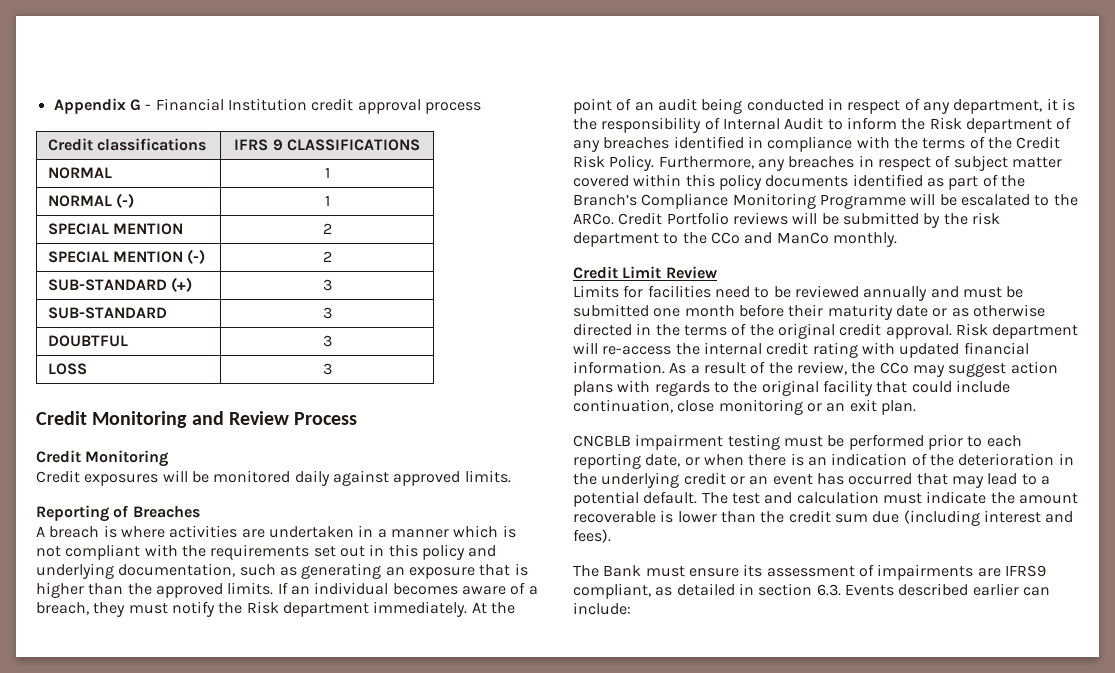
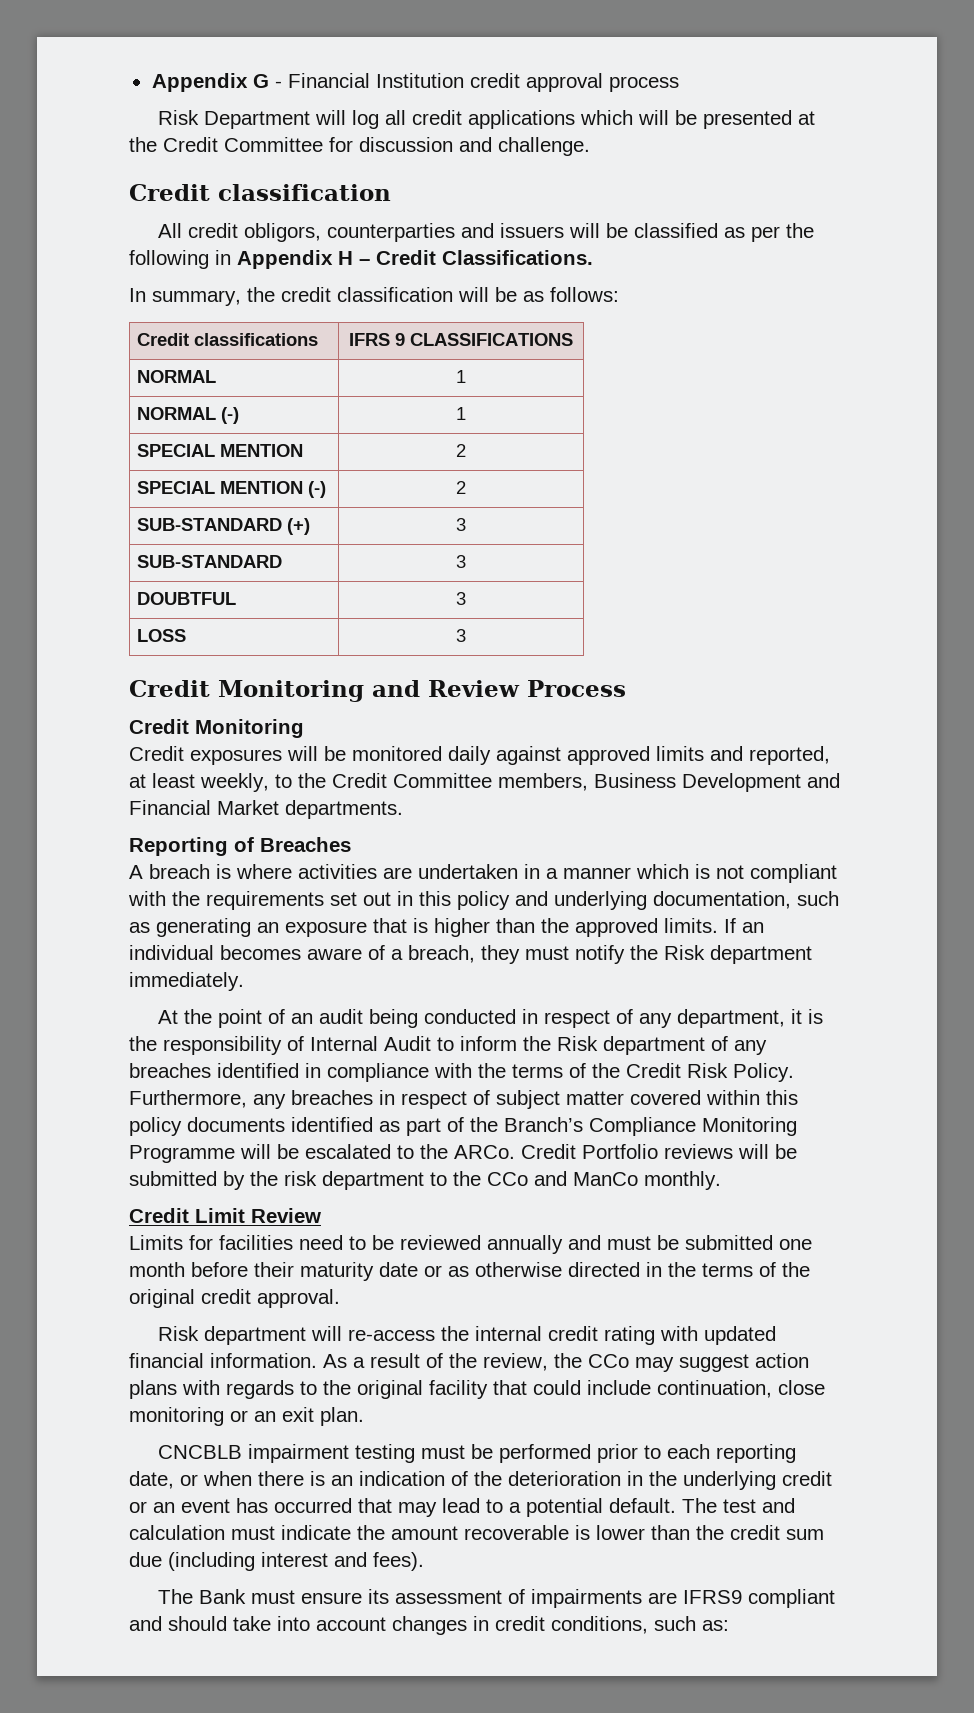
+ Risk Department will log all credit applications which will be presented at the Credit Committee for discussion and challenge.
+ Credit classification
+ All credit obligors, counterparties and issuers will be classified as per the following in Appendix H – Credit Classifications.
+ In summary, the credit classification will be as follows:
- Credit exposures will be monitored daily against approved limits.
+ Credit exposures will be monitored daily against approved limits and reported, at least weekly, to the Credit Committee members, Business Development and Financial Market departments.
- If an individual becomes aware of a breach, they must notify the Risk department immediately. At the point of an audit being conducted in respect of any department, it is the responsibility of Internal Audit to inform the Risk department of any breaches identified in compliance with the terms of the Credit Risk Policy.
+ If an individual becomes aware of a breach, they must notify the Risk department immediately.
+ At the point of an audit being conducted in respect of any department, it is the responsibility of Internal Audit to inform the Risk department of any breaches identified in compliance with the terms of the Credit Risk Policy.
- Limits for facilities need to be reviewed annually and must be submitted one month before their maturity date or as otherwise directed in the terms of the original credit approval. Risk department will re-access the internal credit rating with updated financial information.
+ Limits for facilities need to be reviewed annually and must be submitted one month before their maturity date or as otherwise directed in the terms of the original credit approval.
+ Risk department will re-access the internal credit rating with updated financial information.
- The Bank must ensure its assessment of impairments are IFRS9 compliant, as detailed in section 6.3. Events described earlier can include:
+ The Bank must ensure its assessment of impairments are IFRS9 compliant and should take into account changes in credit conditions, such as:

